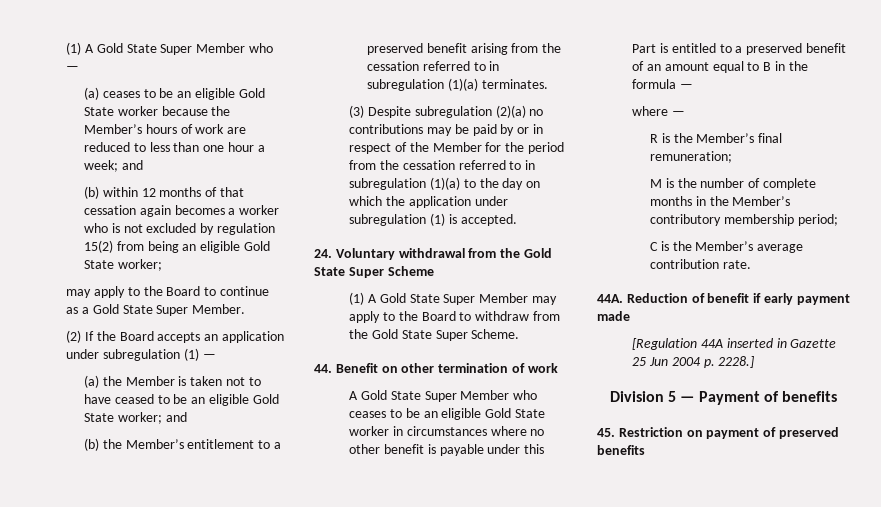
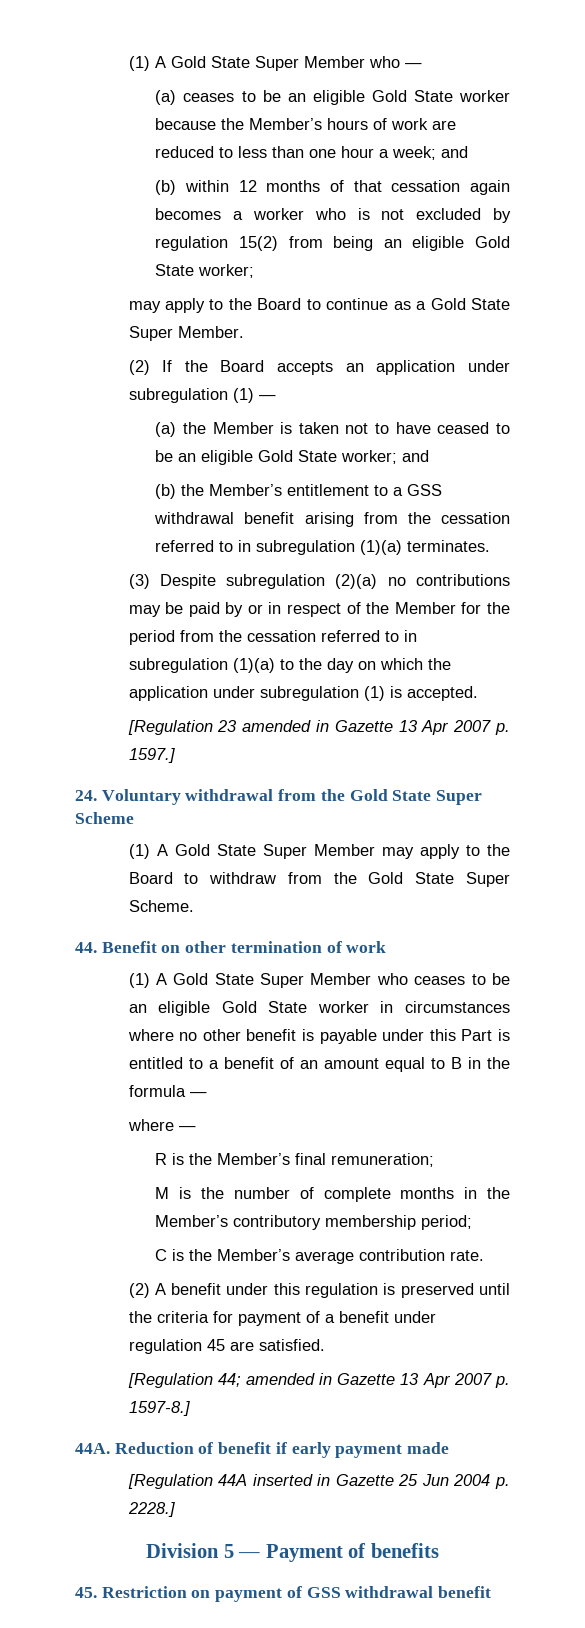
- (b) the Member’s entitlement to a preserved benefit arising from the cessation referred to in subregulation (1)(a) terminates.
+ (b) the Member’s entitlement to a GSS withdrawal benefit arising from the cessation referred to in subregulation (1)(a) terminates.
+ [Regulation 23 amended in Gazette 13 Apr 2007 p. 1597.]
- A Gold State Super Member who ceases to be an eligible Gold State worker in circumstances where no other benefit is payable under this Part is entitled to a preserved benefit of an amount equal to B in the formula —
+ (1) A Gold State Super Member who ceases to be an eligible Gold State worker in circumstances where no other benefit is payable under this Part is entitled to a benefit of an amount equal to B in the formula —
+ (2) A benefit under this regulation is preserved until the criteria for payment of a benefit under regulation 45 are satisfied.
+ [Regulation 44; amended in Gazette 13 Apr 2007 p. 1597-8.]
- 45. Restriction on payment of preserved benefits
+ 45. Restriction on payment of GSS withdrawal benefit

